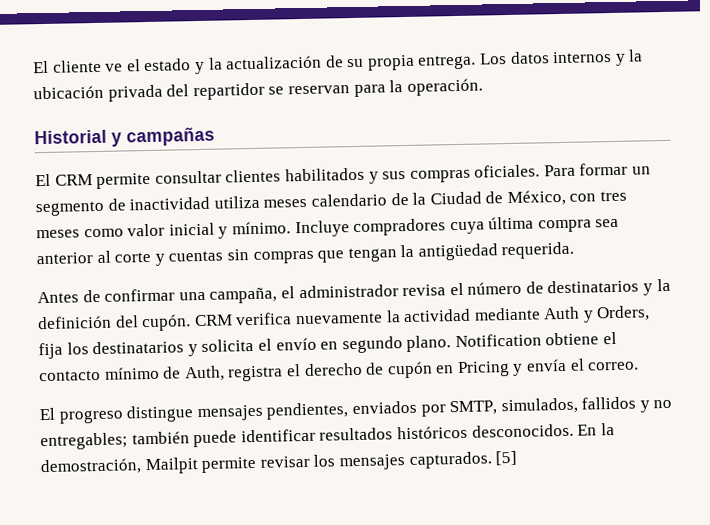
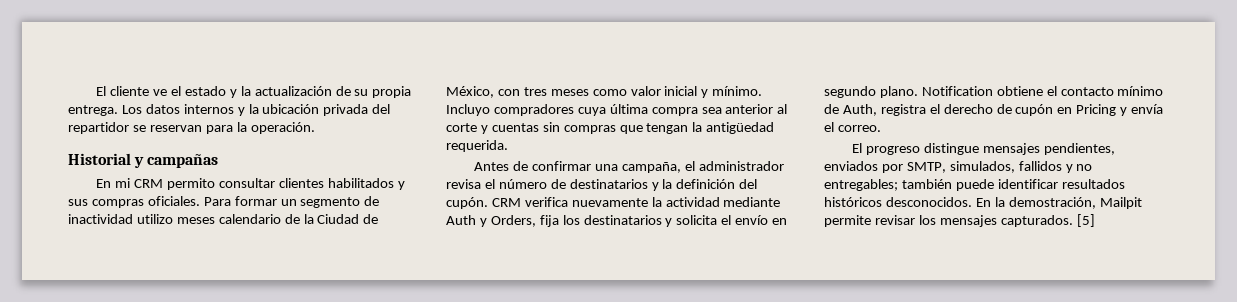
- El CRM permite consultar clientes habilitados y sus compras oficiales.
+ En mi CRM permito consultar clientes habilitados y sus compras oficiales.
- Para formar un segmento de inactividad utiliza meses calendario de la Ciudad de México, con tres meses como valor inicial y mínimo.
+ Para formar un segmento de inactividad utilizo meses calendario de la Ciudad de México, con tres meses como valor inicial y mínimo.
- Incluye compradores cuya última compra sea anterior al corte y cuentas sin compras que tengan la antigüedad requerida.
+ Incluyo compradores cuya última compra sea anterior al corte y cuentas sin compras que tengan la antigüedad requerida.

